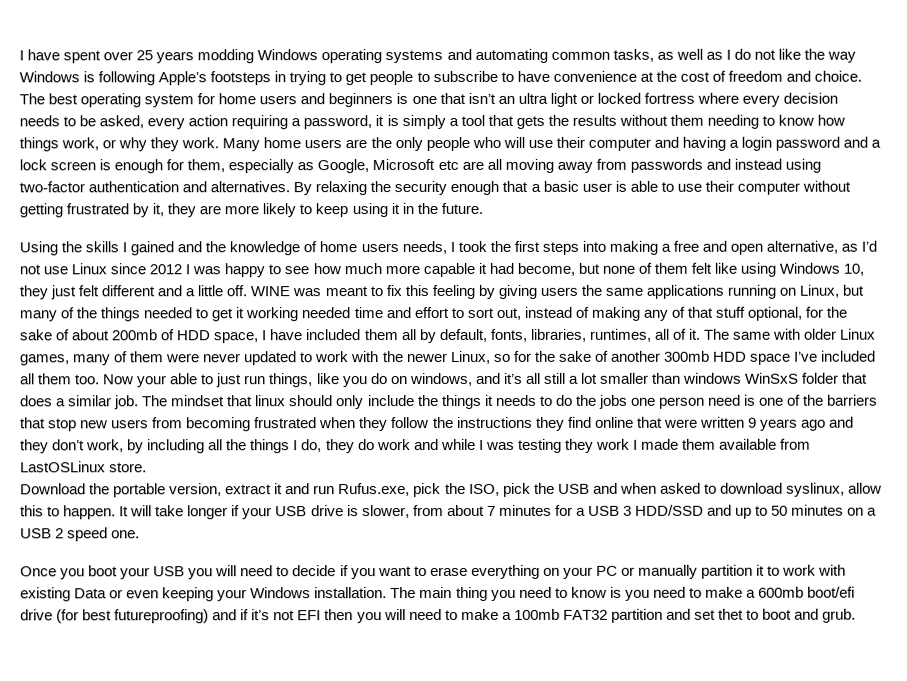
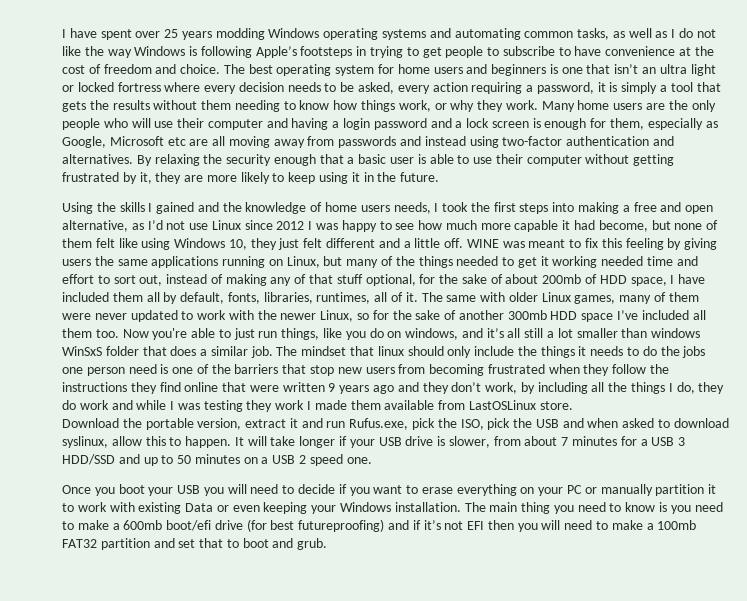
- Now your able to just run things, like you do on windows, and it’s all still a lot smaller than windows WinSxS folder that does a similar job.
+ Now you're able to just run things, like you do on windows, and it’s all still a lot smaller than windows WinSxS folder that does a similar job.
- The main thing you need to know is you need to make a 600mb boot/efi drive (for best futureproofing) and if it’s not EFI then you will need to make a 100mb FAT32 partition and set thet to boot and grub.
+ The main thing you need to know is you need to make a 600mb boot/efi drive (for best futureproofing) and if it’s not EFI then you will need to make a 100mb FAT32 partition and set that to boot and grub.

